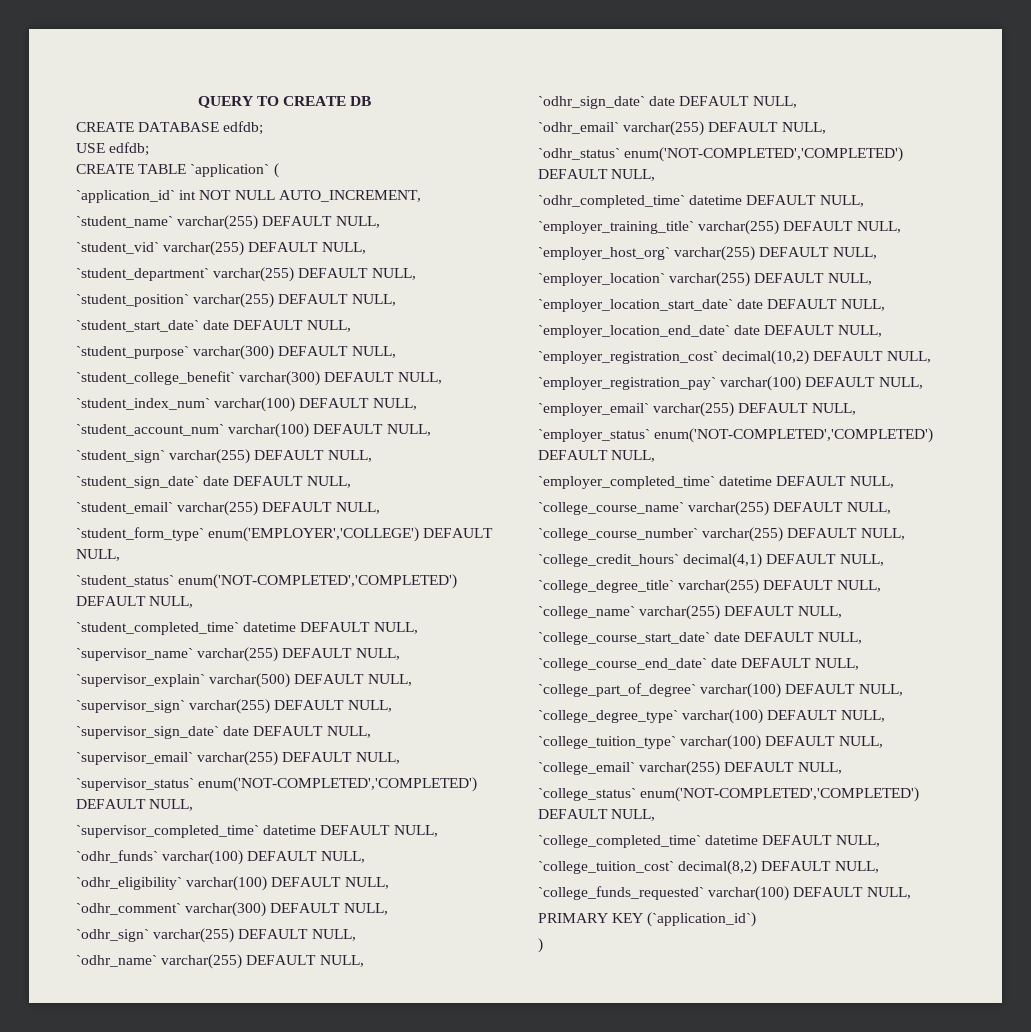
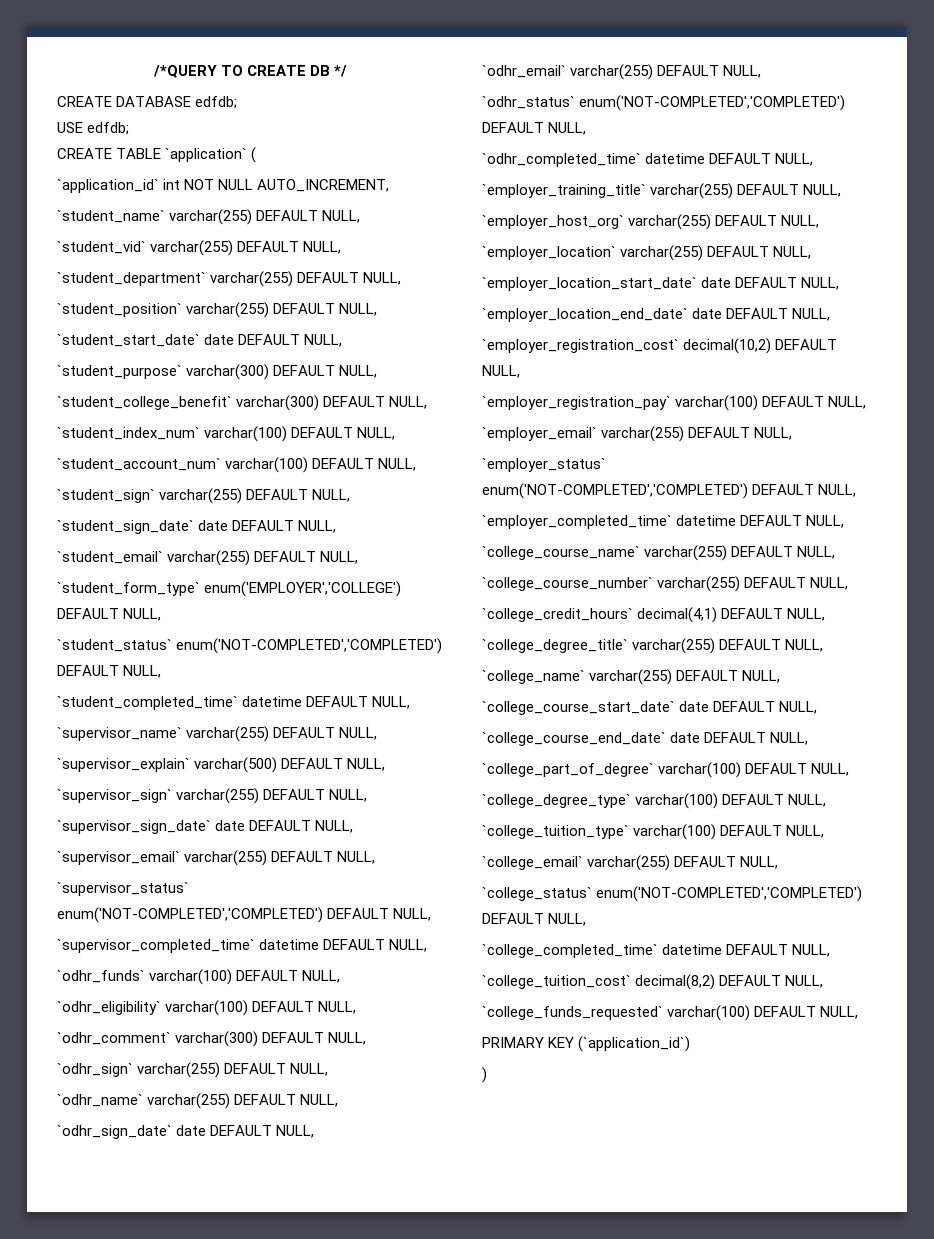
- QUERY TO CREATE DB
+ /*QUERY TO CREATE DB */

